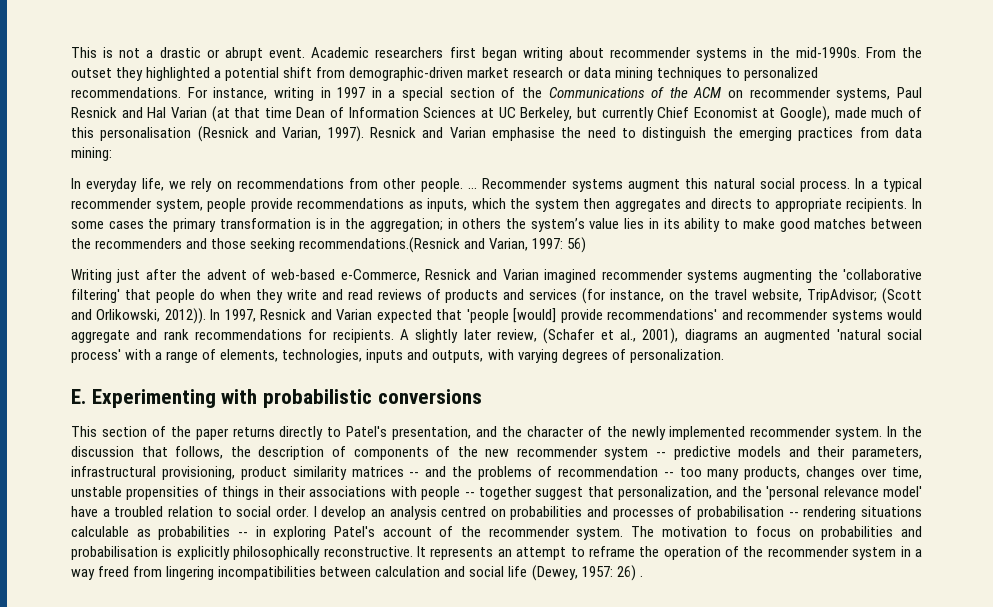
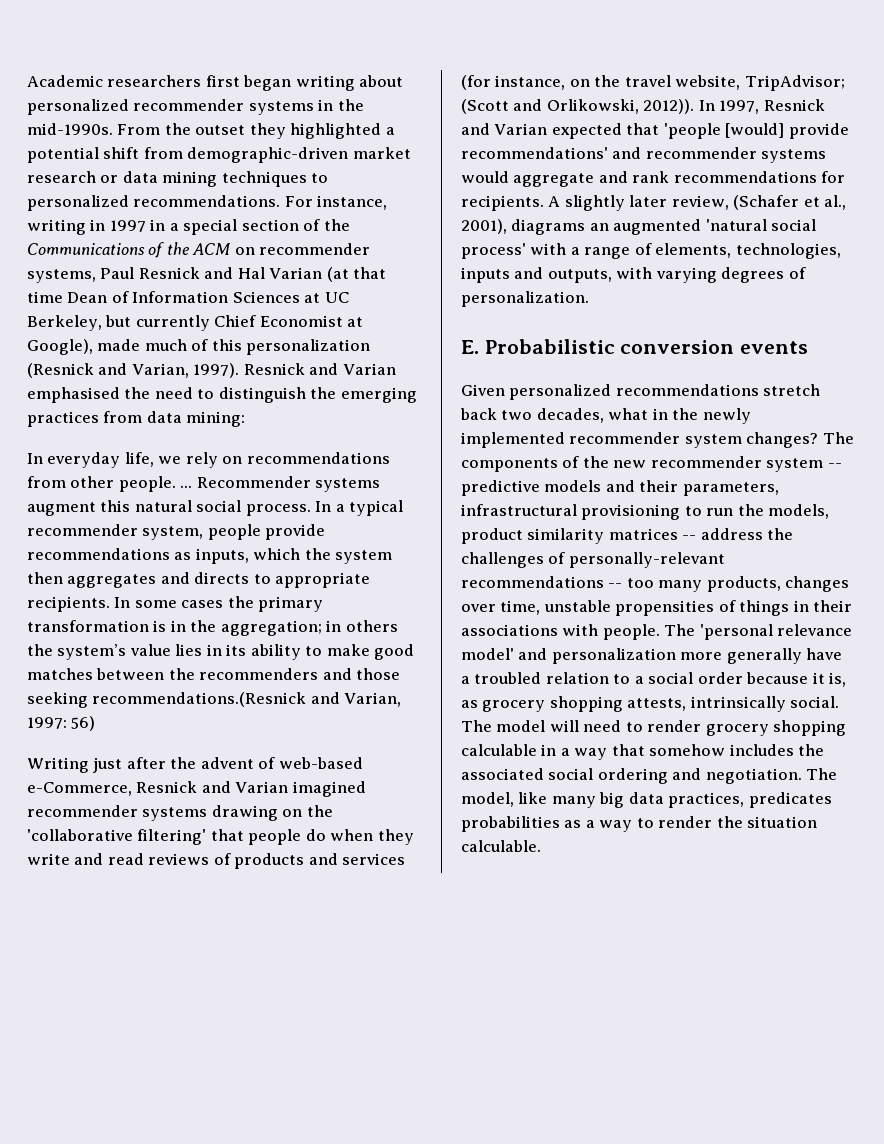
- This is not a drastic or abrupt event. Academic researchers first began writing about recommender systems in the mid-1990s.
+ Academic researchers first began writing about personalized recommender systems in the mid-1990s.
- For instance, writing in 1997 in a special section of the Communications of the ACM on recommender systems, Paul Resnick and Hal Varian (at that time Dean of Information Sciences at UC Berkeley, but currently Chief Economist at Google), made much of this personalisation (Resnick and Varian, 1997).
+ For instance, writing in 1997 in a special section of the Communications of the ACM on recommender systems, Paul Resnick and Hal Varian (at that time Dean of Information Sciences at UC Berkeley, but currently Chief Economist at Google), made much of this personalization (Resnick and Varian, 1997).
- Resnick and Varian emphasise the need to distinguish the emerging practices from data mining:
+ Resnick and Varian emphasised the need to distinguish the emerging practices from data mining:
- Writing just after the advent of web-based e-Commerce, Resnick and Varian imagined recommender systems augmenting the 'collaborative filtering' that people do when they write and read reviews of products and services (for instance, on the travel website, TripAdvisor; (Scott and Orlikowski, 2012)).
+ Writing just after the advent of web-based e-Commerce, Resnick and Varian imagined recommender systems drawing on the 'collaborative filtering' that people do when they write and read reviews of products and services (for instance, on the travel website, TripAdvisor; (Scott and Orlikowski, 2012)).
- E. Experimenting with probabilistic conversions
- This section of the paper returns directly to Patel's presentation, and the character of the newly implemented recommender system. In the discussion that follows, the description of components of the new recommender system -- predictive models and their parameters, infrastructural provisioning, product similarity matrices -- and the problems of recommendation -- too many products, changes over time, unstable propensities of things in their associations with people -- together suggest that personalization, and the 'personal relevance model' have a troubled relation to social order. I develop an analysis centred on probabilities and processes of probabilisation -- rendering situations calculable as probabilities -- in exploring Patel's account of the recommender system. The motivation to focus on probabilities and probabilisation is explicitly philosophically reconstructive. It represents an attempt to reframe the operation of the recommender system in a way freed from lingering incompatibilities between calculation and social life (Dewey, 1957: 26) .
+ E. Probabilistic conversion events
+ Given personalized recommendations stretch back two decades, what in the newly implemented recommender system changes? The components of the new recommender system -- predictive models and their parameters, infrastructural provisioning to run the models, product similarity matrices -- address the challenges of personally-relevant recommendations -- too many products, changes over time, unstable propensities of things in their associations with people. The 'personal relevance model' and personalization more generally have a troubled relation to a social order because it is, as grocery shopping attests, intrinsically social. The model will need to render grocery shopping calculable in a way that somehow includes the associated social ordering and negotiation. The model, like many big data practices, predicates probabilities as a way to render the situation calculable.

